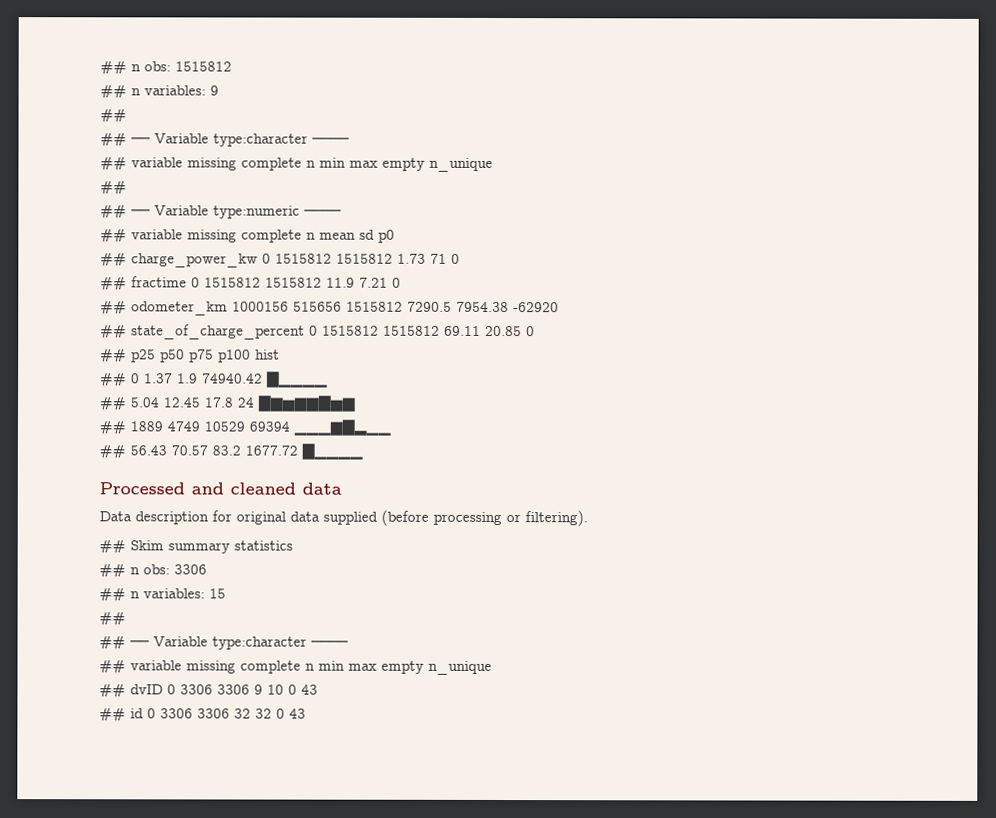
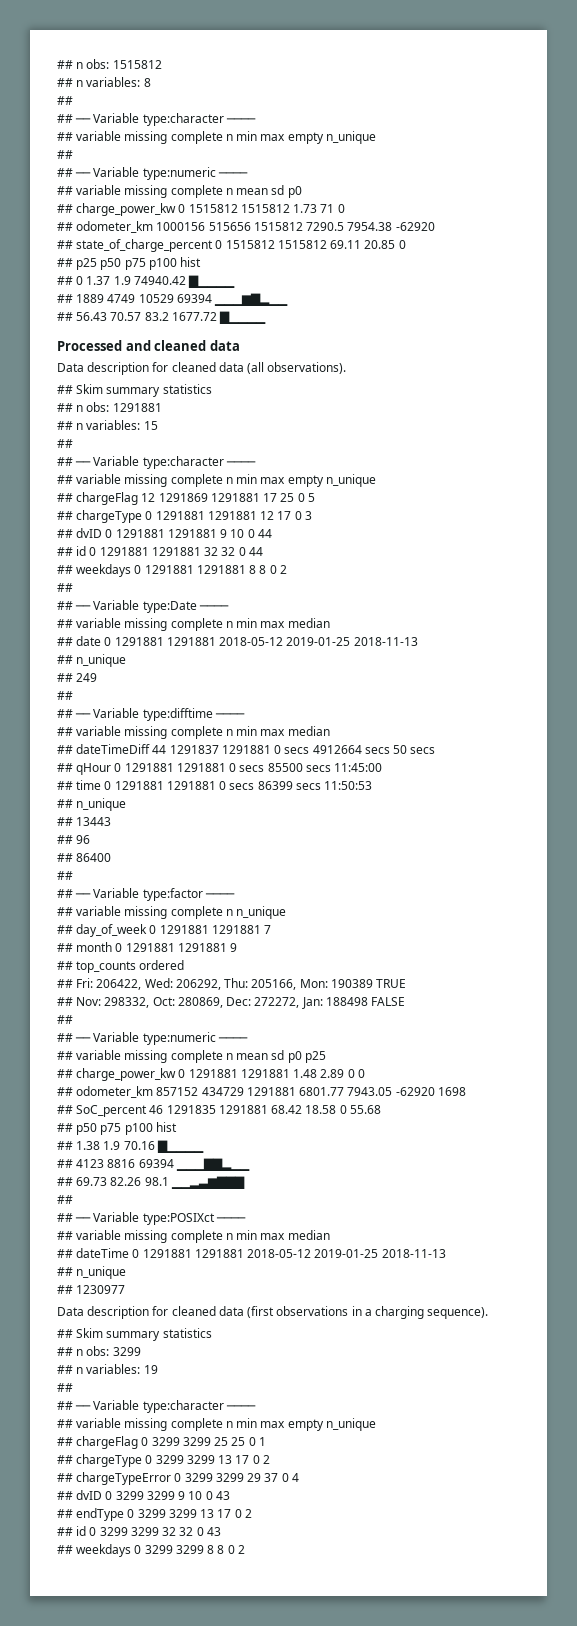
- ## n variables: 9
+ ## n variables: 8
- ## fractime 0 1515812 1515812 11.9 7.21 0
- ## 5.04 12.45 17.8 24 ▇▆▅▆▆▇▅▆
- Data description for original data supplied (before processing or filtering).
+ Data description for cleaned data (all observations).
  ## Skim summary statistics
- ## n obs: 3306
+ ## n obs: 1291881
- ## dvID 0 3306 3306 9 10 0 43
- ## id 0 3306 3306 32 32 0 43
+ ## chargeFlag 12 1291869 1291881 17 25 0 5
+ ## chargeType 0 1291881 1291881 12 17 0 3
+ ## dvID 0 1291881 1291881 9 10 0 44
+ ## id 0 1291881 1291881 32 32 0 44
+ ## weekdays 0 1291881 1291881 8 8 0 2
+ ##
+ ## ── Variable type:Date ────
+ ## variable missing complete n min max median
+ ## date 0 1291881 1291881 2018-05-12 2019-01-25 2018-11-13
+ ## n_unique
+ ## 249
+ ##
+ ## ── Variable type:difftime ────
+ ## variable missing complete n min max median
+ ## dateTimeDiff 44 1291837 1291881 0 secs 4912664 secs 50 secs
+ ## qHour 0 1291881 1291881 0 secs 85500 secs 11:45:00
+ ## time 0 1291881 1291881 0 secs 86399 secs 11:50:53
+ ## n_unique
+ ## 13443
+ ## 96
+ ## 86400
+ ##
+ ## ── Variable type:factor ────
+ ## variable missing complete n n_unique
+ ## day_of_week 0 1291881 1291881 7
+ ## month 0 1291881 1291881 9
+ ## top_counts ordered
+ ## Fri: 206422, Wed: 206292, Thu: 205166, Mon: 190389 TRUE
+ ## Nov: 298332, Oct: 280869, Dec: 272272, Jan: 188498 FALSE
+ ##
+ ## ── Variable type:numeric ────
+ ## variable missing complete n mean sd p0 p25
+ ## charge_power_kw 0 1291881 1291881 1.48 2.89 0 0
+ ## odometer_km 857152 434729 1291881 6801.77 7943.05 -62920 1698
+ ## SoC_percent 46 1291835 1291881 68.42 18.58 0 55.68
+ ## p50 p75 p100 hist
+ ## 1.38 1.9 70.16 ▇▁▁▁▁
+ ## 4123 8816 69394 ▁▁▁▇▇▂▁▁
+ ## 69.73 82.26 98.1 ▁▁▂▃▆▇▇▇
+ ##
+ ## ── Variable type:POSIXct ────
+ ## variable missing complete n min max median
+ ## dateTime 0 1291881 1291881 2018-05-12 2019-01-25 2018-11-13
+ ## n_unique
+ ## 1230977
+ Data description for cleaned data (first observations in a charging sequence).
+ ## Skim summary statistics
+ ## n obs: 3299
+ ## n variables: 19
+ ##
+ ## ── Variable type:character ────
+ ## variable missing complete n min max empty n_unique
+ ## chargeFlag 0 3299 3299 25 25 0 1
+ ## chargeType 0 3299 3299 13 17 0 2
+ ## chargeTypeError 0 3299 3299 29 37 0 4
+ ## dvID 0 3299 3299 9 10 0 43
+ ## endType 0 3299 3299 13 17 0 2
+ ## id 0 3299 3299 32 32 0 43
+ ## weekdays 0 3299 3299 8 8 0 2

